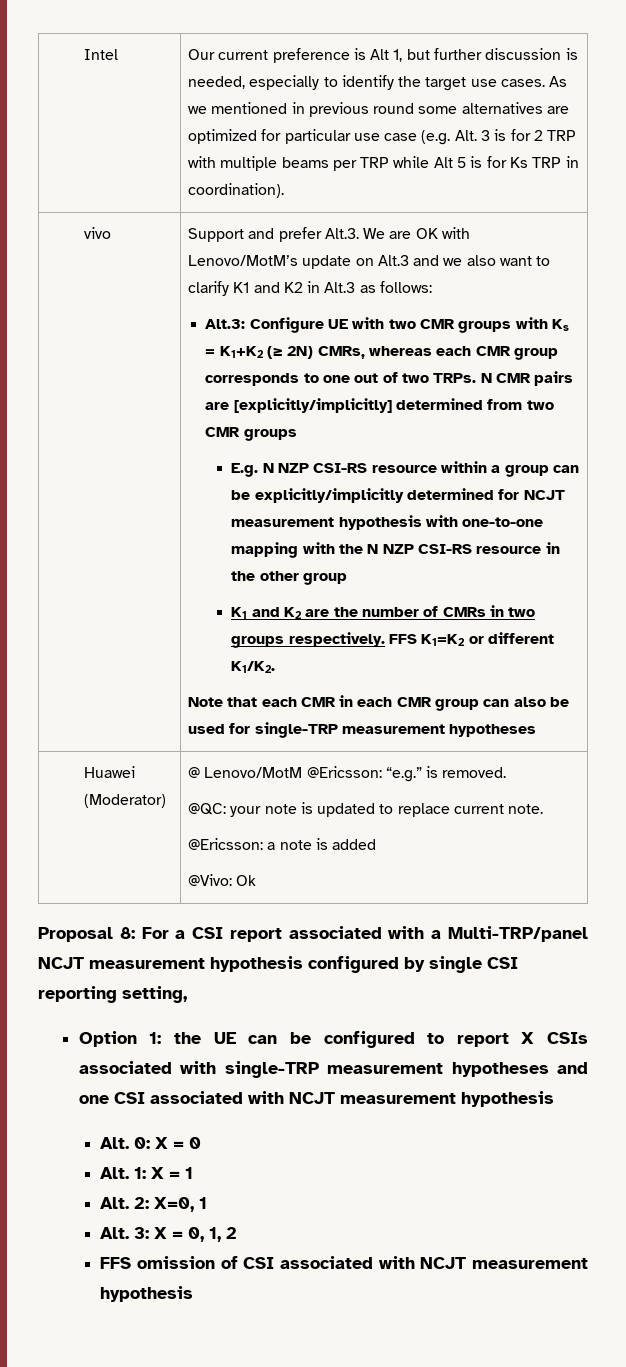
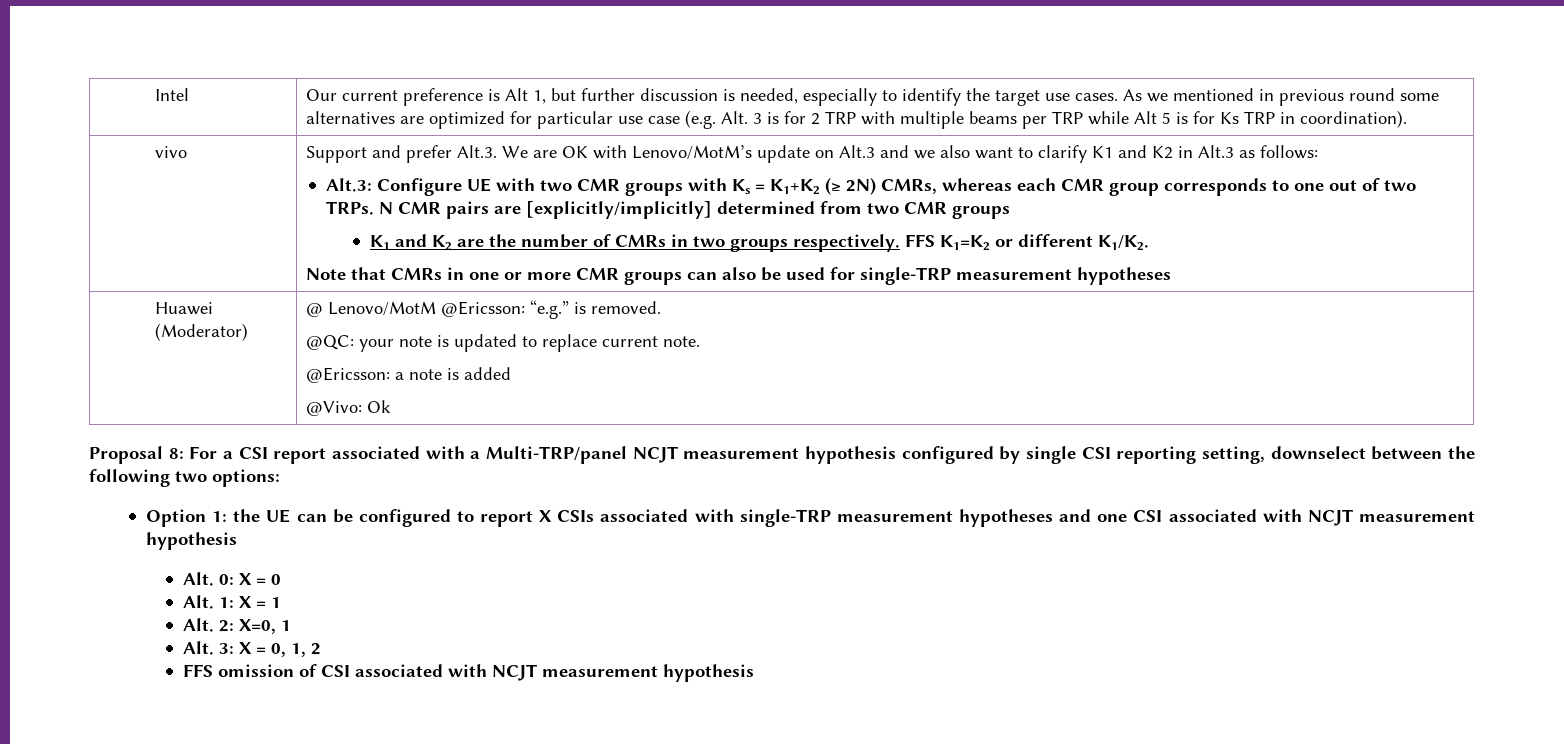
- E.g. N NZP CSI-RS resource within a group can be explicitly/implicitly determined for NCJT measurement hypothesis with one-to-one mapping with the N NZP CSI-RS resource in the other group
- Note that each CMR in each CMR group can also be used for single-TRP measurement hypotheses
+ Note that CMRs in one or more CMR groups can also be used for single-TRP measurement hypotheses
- Proposal 8: For a CSI report associated with a Multi-TRP/panel NCJT measurement hypothesis configured by single CSI reporting setting,
+ Proposal 8: For a CSI report associated with a Multi-TRP/panel NCJT measurement hypothesis configured by single CSI reporting setting, downselect between the following two options:

